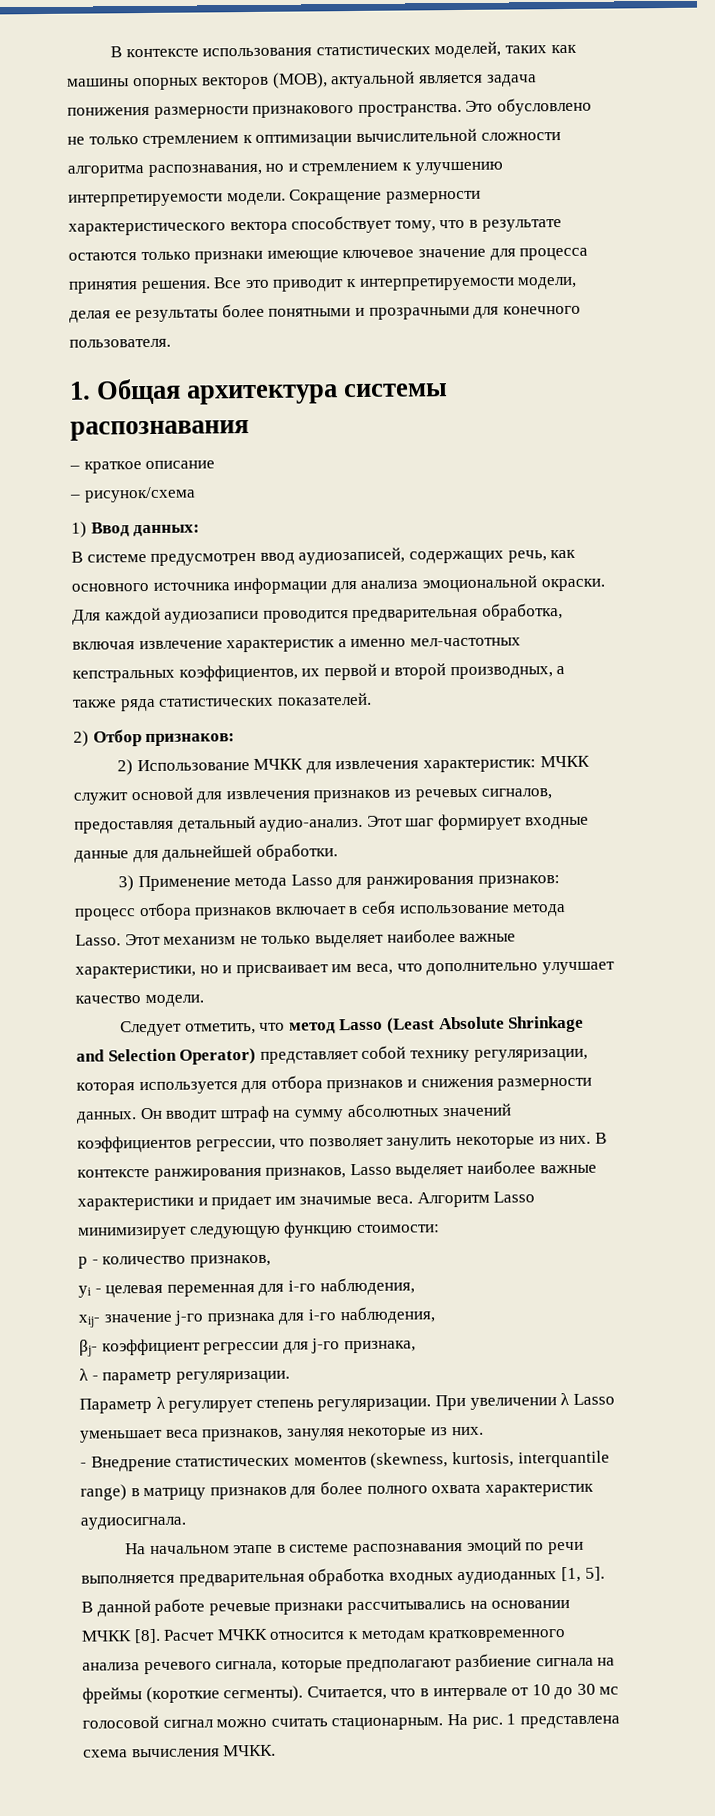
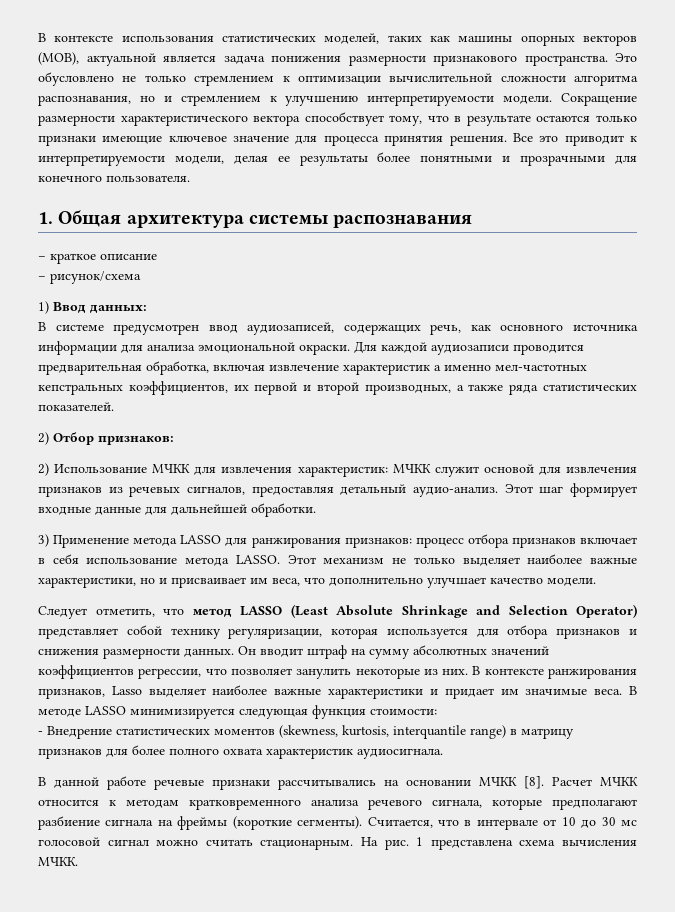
- 3) Применение метода Lasso для ранжирования признаков: процесс отбора признаков включает в себя использование метода Lasso.
+ 3) Применение метода LASSO для ранжирования признаков: процесс отбора признаков включает в себя использование метода LASSO.
- Следует отметить, что метод Lasso (Least Absolute Shrinkage and Selection Operator) представляет собой технику регуляризации, которая используется для отбора признаков и снижения размерности данных.
+ Следует отметить, что метод LASSO (Least Absolute Shrinkage and Selection Operator) представляет собой технику регуляризации, которая используется для отбора признаков и снижения размерности данных.
- Алгоритм Lasso минимизирует следующую функцию стоимости:
- p - количество признаков,
- yi - целевая переменная для i-го наблюдения,
- xij- значение j-го признака для i-го наблюдения,
- βj- коэффициент регрессии для j-го признака,
- λ - параметр регуляризации.
- Параметр λ регулирует степень регуляризации. При увеличении λ Lasso уменьшает веса признаков, зануляя некоторые из них.
+ В методе LASSO минимизируется следующая функция стоимости:
- На начальном этапе в системе распознавания эмоций по речи выполняется предварительная обработка входных аудиоданных [1, 5].

